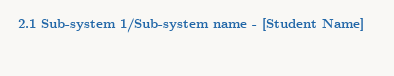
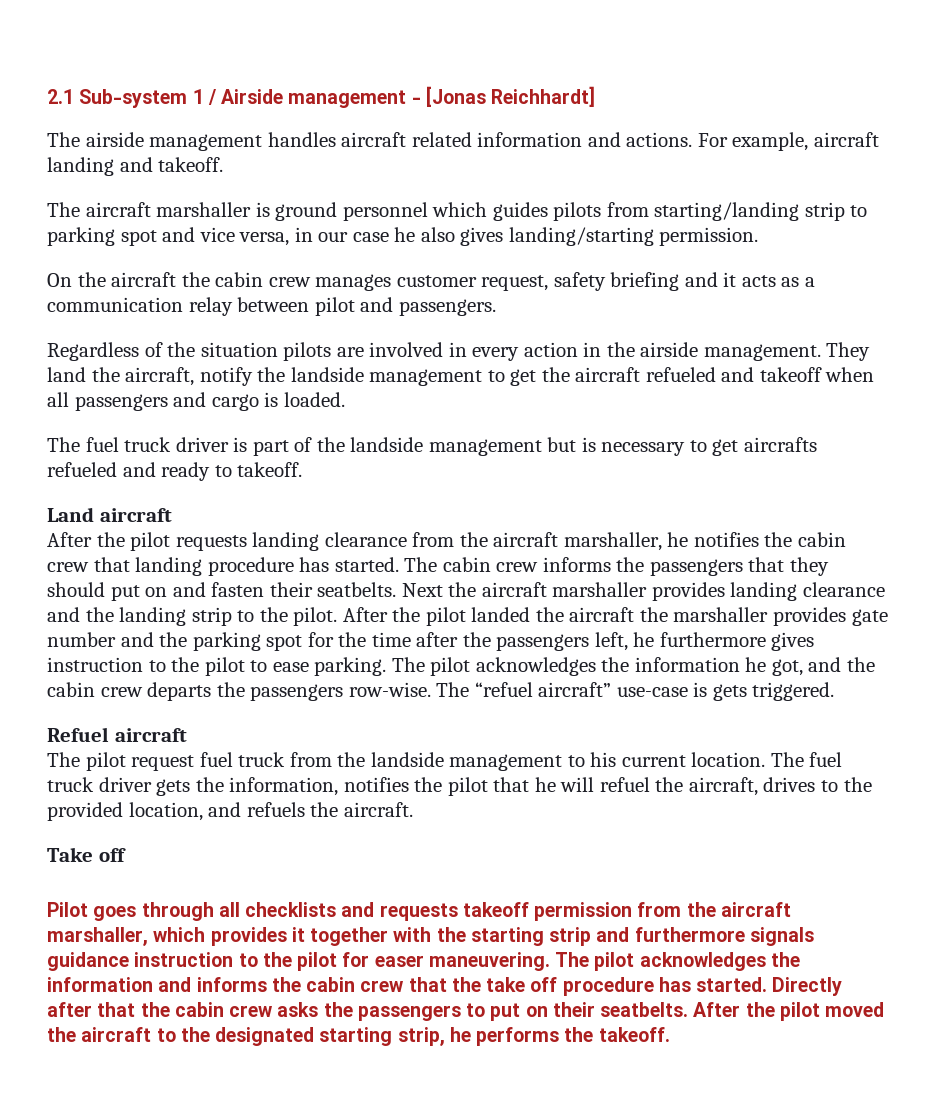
- 2.1 Sub-system 1/Sub-system name - [Student Name]
+ 2.1 Sub-system 1 / Airside management - [Jonas Reichhardt]
+ The airside management handles aircraft related information and actions. For example, aircraft landing and takeoff.
+ The aircraft marshaller is ground personnel which guides pilots from starting/landing strip to parking spot and vice versa, in our case he also gives landing/starting permission.
+ On the aircraft the cabin crew manages customer request, safety briefing and it acts as a communication relay between pilot and passengers.
+ Regardless of the situation pilots are involved in every action in the airside management. They land the aircraft, notify the landside management to get the aircraft refueled and takeoff when all passengers and cargo is loaded.
+ The fuel truck driver is part of the landside management but is necessary to get aircrafts refueled and ready to takeoff.
+ Land aircraft
+ After the pilot requests landing clearance from the aircraft marshaller, he notifies the cabin crew that landing procedure has started. The cabin crew informs the passengers that they should put on and fasten their seatbelts. Next the aircraft marshaller provides landing clearance and the landing strip to the pilot. After the pilot landed the aircraft the marshaller provides gate number and the parking spot for the time after the passengers left, he furthermore gives instruction to the pilot to ease parking. The pilot acknowledges the information he got, and the cabin crew departs the passengers row-wise. The “refuel aircraft” use-case is gets triggered.
+ Refuel aircraft
+ The pilot request fuel truck from the landside management to his current location. The fuel truck driver gets the information, notifies the pilot that he will refuel the aircraft, drives to the provided location, and refuels the aircraft.
+ Take off
+ Pilot goes through all checklists and requests takeoff permission from the aircraft marshaller, which provides it together with the starting strip and furthermore signals guidance instruction to the pilot for easer maneuvering. The pilot acknowledges the information and informs the cabin crew that the take off procedure has started. Directly after that the cabin crew asks the passengers to put on their seatbelts. After the pilot moved the aircraft to the designated starting strip, he performs the takeoff.

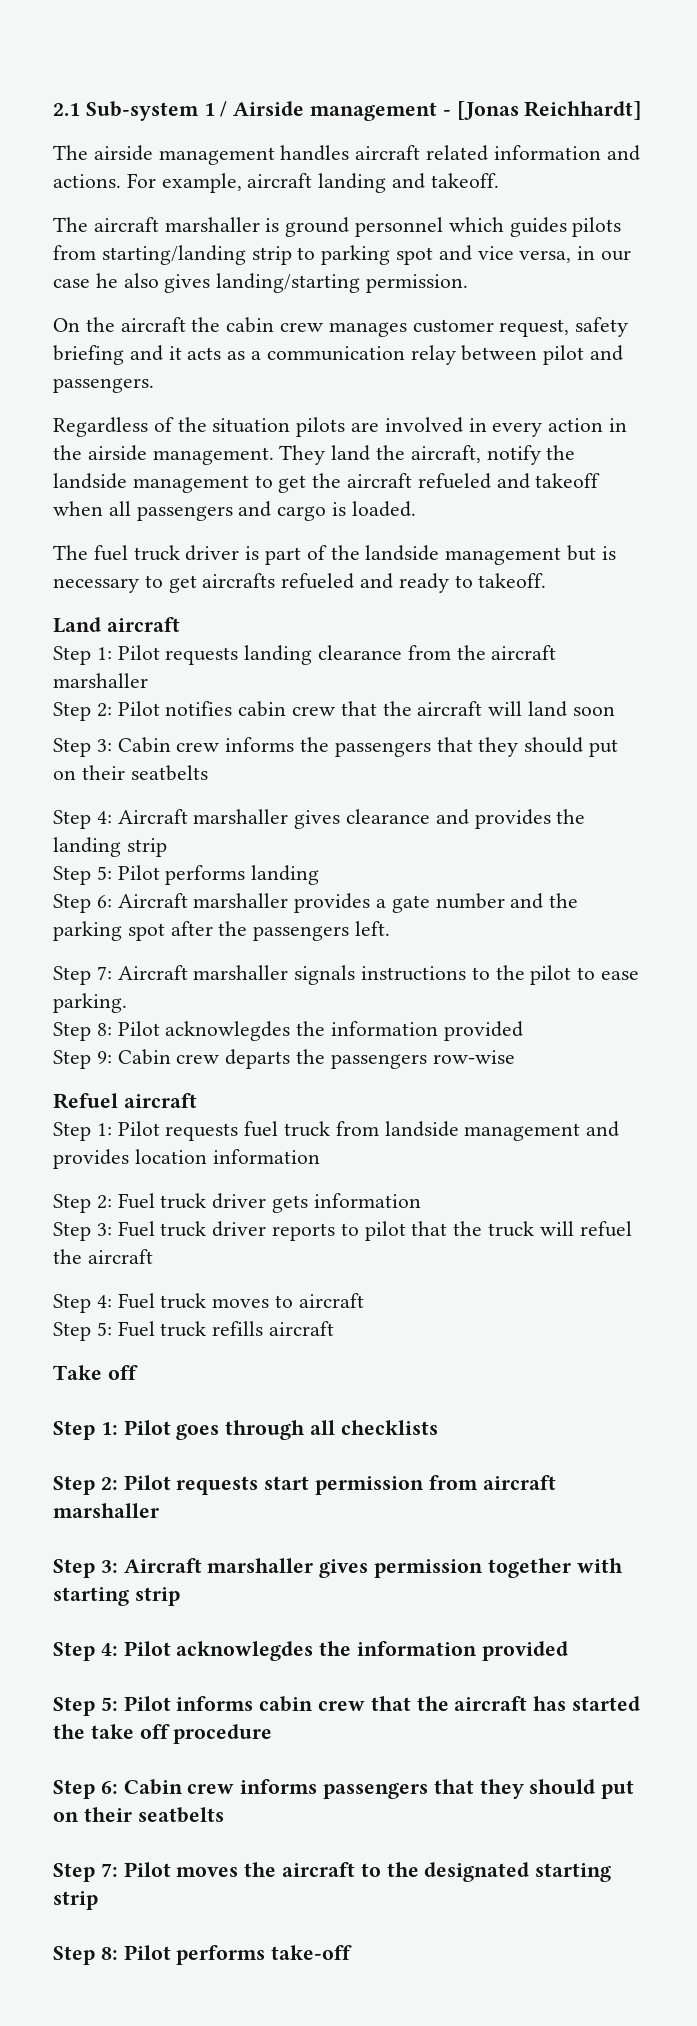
- After the pilot requests landing clearance from the aircraft marshaller, he notifies the cabin crew that landing procedure has started. The cabin crew informs the passengers that they should put on and fasten their seatbelts. Next the aircraft marshaller provides landing clearance and the landing strip to the pilot. After the pilot landed the aircraft the marshaller provides gate number and the parking spot for the time after the passengers left, he furthermore gives instruction to the pilot to ease parking. The pilot acknowledges the information he got, and the cabin crew departs the passengers row-wise. The “refuel aircraft” use-case is gets triggered.
+ Step 1: Pilot requests landing clearance from the aircraft marshaller
+ Step 2: Pilot notifies cabin crew that the aircraft will land soon
+ Step 3: Cabin crew informs the passengers that they should put on their seatbelts
+ Step 4: Aircraft marshaller gives clearance and provides the landing strip
+ Step 5: Pilot performs landing
+ Step 6: Aircraft marshaller provides a gate number and the parking spot after the passengers left.
+ Step 7: Aircraft marshaller signals instructions to the pilot to ease parking.
+ Step 8: Pilot acknowlegdes the information provided
+ Step 9: Cabin crew departs the passengers row-wise
  Refuel aircraft
- The pilot request fuel truck from the landside management to his current location. The fuel truck driver gets the information, notifies the pilot that he will refuel the aircraft, drives to the provided location, and refuels the aircraft.
+ Step 1: Pilot requests fuel truck from landside management and provides location information
+ Step 2: Fuel truck driver gets information
+ Step 3: Fuel truck driver reports to pilot that the truck will refuel the aircraft
+ Step 4: Fuel truck moves to aircraft
+ Step 5: Fuel truck refills aircraft
- Pilot goes through all checklists and requests takeoff permission from the aircraft marshaller, which provides it together with the starting strip and furthermore signals guidance instruction to the pilot for easer maneuvering. The pilot acknowledges the information and informs the cabin crew that the take off procedure has started. Directly after that the cabin crew asks the passengers to put on their seatbelts. After the pilot moved the aircraft to the designated starting strip, he performs the takeoff.
+ Step 1: Pilot goes through all checklists
+ Step 2: Pilot requests start permission from aircraft marshaller
+ Step 3: Aircraft marshaller gives permission together with starting strip
+ Step 4: Pilot acknowlegdes the information provided
+ Step 5: Pilot informs cabin crew that the aircraft has started the take off procedure
+ Step 6: Cabin crew informs passengers that they should put on their seatbelts
+ Step 7: Pilot moves the aircraft to the designated starting strip
+ Step 8: Pilot performs take-off

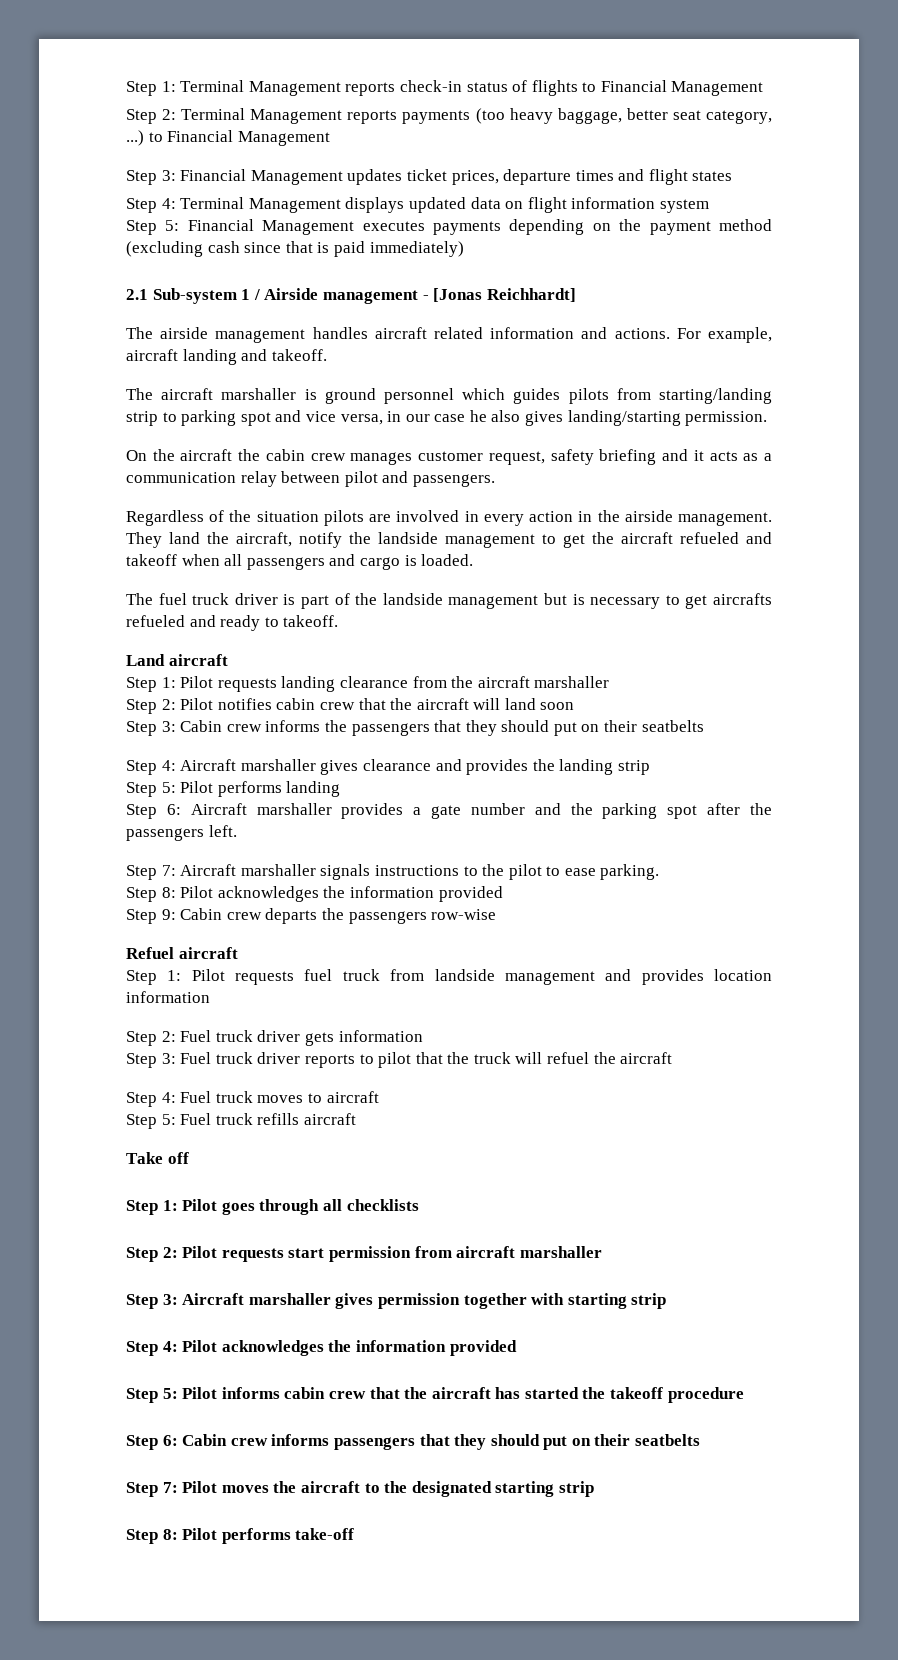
+ Step 1: Terminal Management reports check-in status of flights to Financial Management
+ Step 2: Terminal Management reports payments (too heavy baggage, better seat category, ...) to Financial Management
+ Step 3: Financial Management updates ticket prices, departure times and flight states
+ Step 4: Terminal Management displays updated data on flight information system
+ Step 5: Financial Management executes payments depending on the payment method (excluding cash since that is paid immediately)
- Step 8: Pilot acknowlegdes the information provided
+ Step 8: Pilot acknowledges the information provided
- Step 4: Pilot acknowlegdes the information provided
+ Step 4: Pilot acknowledges the information provided
- Step 5: Pilot informs cabin crew that the aircraft has started the take off procedure
+ Step 5: Pilot informs cabin crew that the aircraft has started the takeoff procedure

